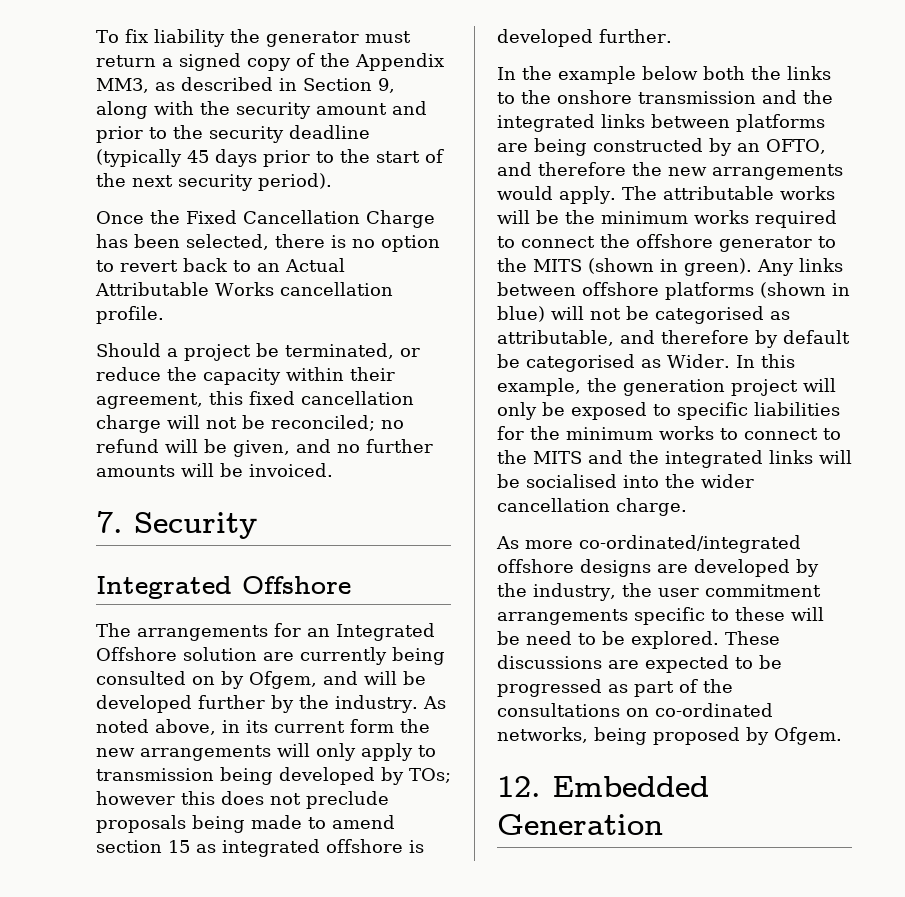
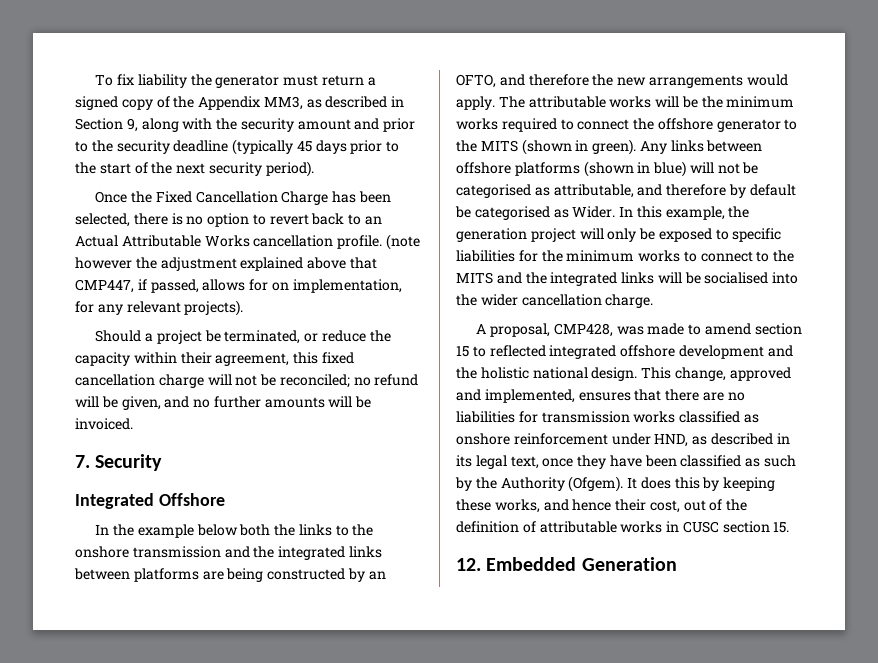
+ (note however the adjustment explained above that CMP447, if passed, allows for on implementation, for any relevant projects).
- The arrangements for an Integrated Offshore solution are currently being consulted on by Ofgem, and will be developed further by the industry. As noted above, in its current form the new arrangements will only apply to transmission being developed by TOs; however this does not preclude proposals being made to amend section 15 as integrated offshore is developed further.
- As more co-ordinated/integrated offshore designs are developed by the industry, the user commitment arrangements specific to these will be need to be explored. These discussions are expected to be progressed as part of the consultations on co-ordinated networks, being proposed by Ofgem.
+ A proposal, CMP428, was made to amend section 15 to reflected integrated offshore development and the holistic national design. This change, approved and implemented, ensures that there are no liabilities for transmission works classified as onshore reinforcement under HND, as described in its legal text, once they have been classified as such by the Authority (Ofgem). It does this by keeping these works, and hence their cost, out of the definition of attributable works in CUSC section 15.

